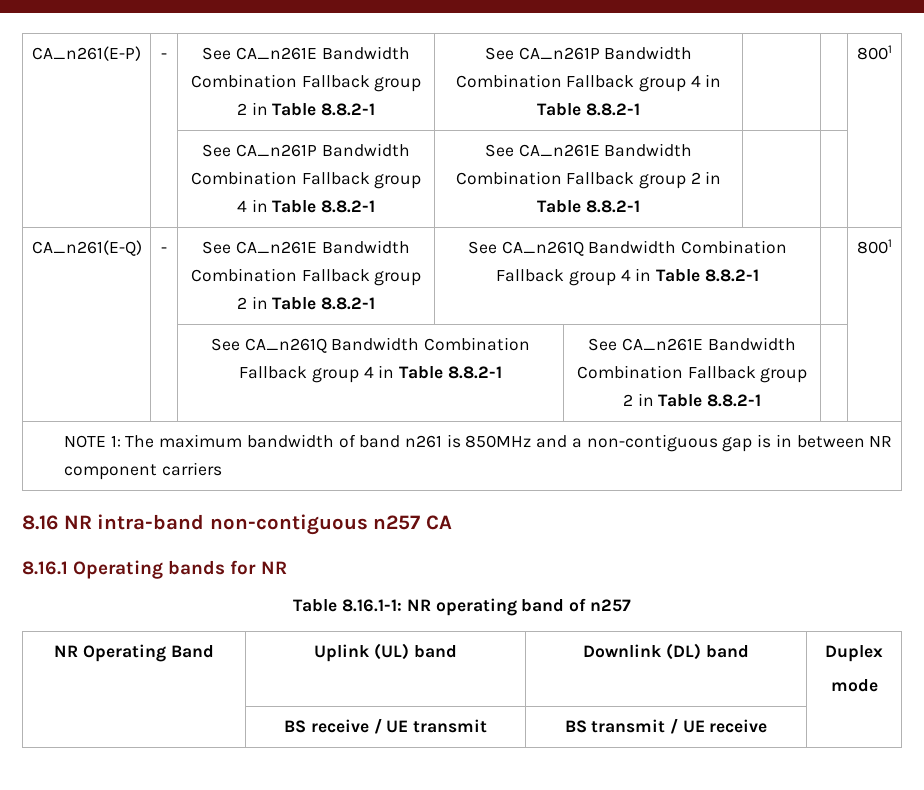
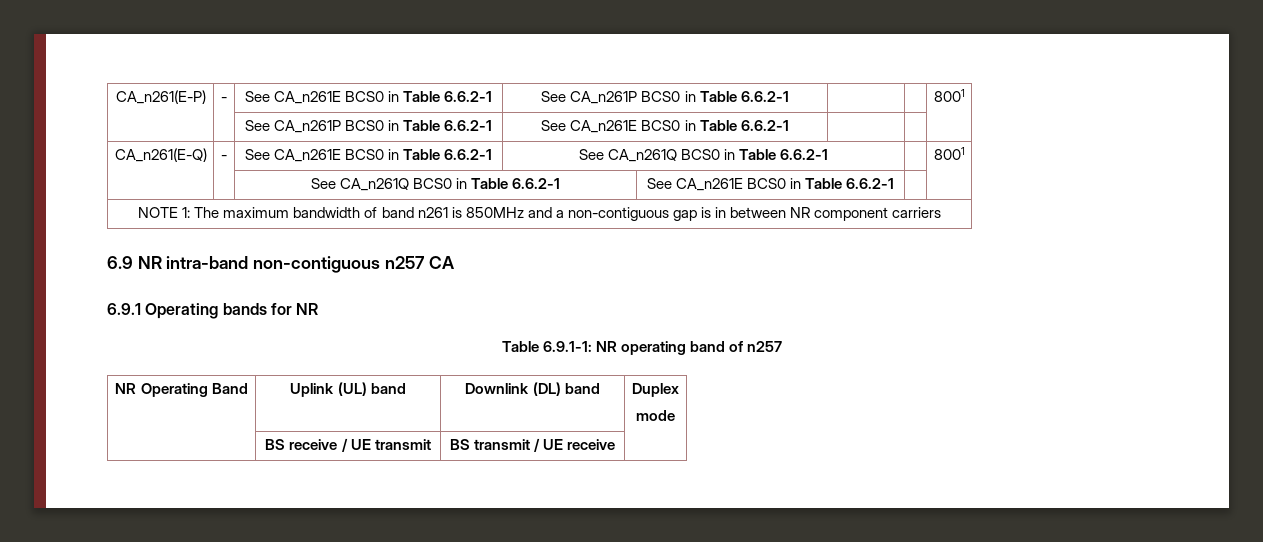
- CA_n261(E-P) | - | See CA_n261E Bandwidth Combination Fallback group 2 in Table 8.8.2-1 | See CA_n261P Bandwidth Combination Fallback group 4 in Table 8.8.2-1 | | | 8001
+ CA_n261(E-P) | - | See CA_n261E BCS0 in Table 6.6.2-1 | See CA_n261P BCS0 in Table 6.6.2-1 | | | 8001
- | | See CA_n261P Bandwidth Combination Fallback group 4 in Table 8.8.2-1 | See CA_n261E Bandwidth Combination Fallback group 2 in Table 8.8.2-1 | | |
+ | | See CA_n261P BCS0 in Table 6.6.2-1 | See CA_n261E BCS0 in Table 6.6.2-1 | | |
- CA_n261(E-Q) | - | See CA_n261E Bandwidth Combination Fallback group 2 in Table 8.8.2-1 | See CA_n261Q Bandwidth Combination Fallback group 4 in Table 8.8.2-1 | | 8001
+ CA_n261(E-Q) | - | See CA_n261E BCS0 in Table 6.6.2-1 | See CA_n261Q BCS0 in Table 6.6.2-1 | | 8001
- | | See CA_n261Q Bandwidth Combination Fallback group 4 in Table 8.8.2-1 | See CA_n261E Bandwidth Combination Fallback group 2 in Table 8.8.2-1 | |
+ | | See CA_n261Q BCS0 in Table 6.6.2-1 | See CA_n261E BCS0 in Table 6.6.2-1 | |
- 8.16 NR intra-band non-contiguous n257 CA
+ 6.9 NR intra-band non-contiguous n257 CA
- 8.16.1 Operating bands for NR
+ 6.9.1 Operating bands for NR
- Table 8.16.1-1: NR operating band of n257
+ Table 6.9.1-1: NR operating band of n257

